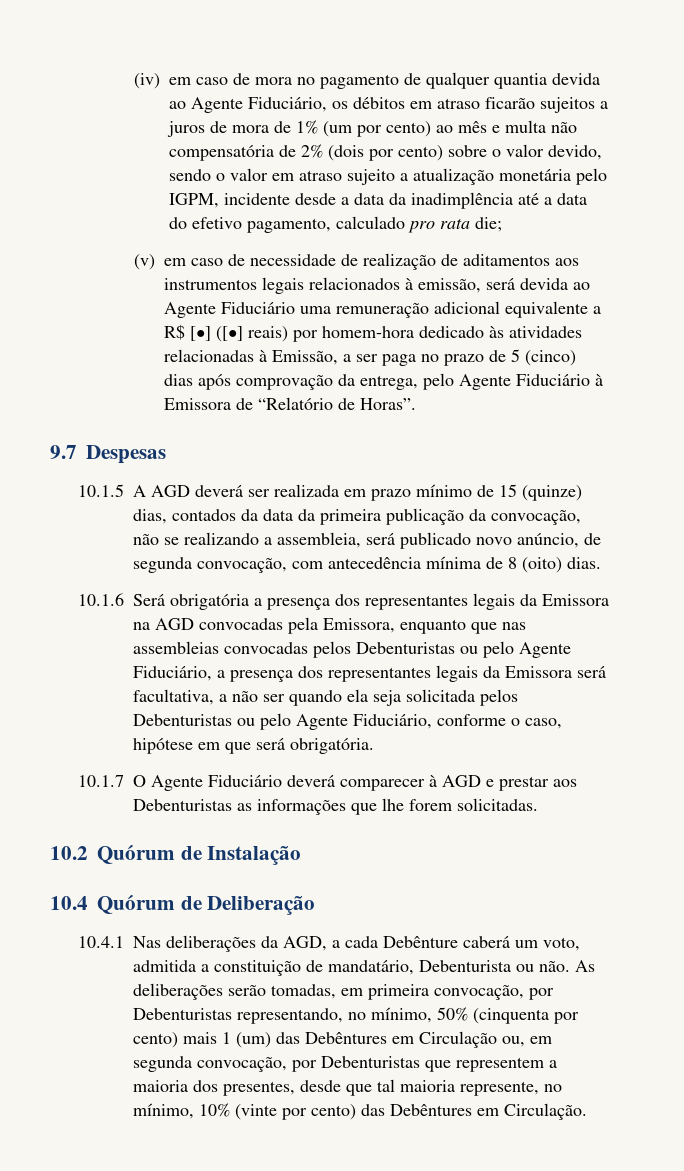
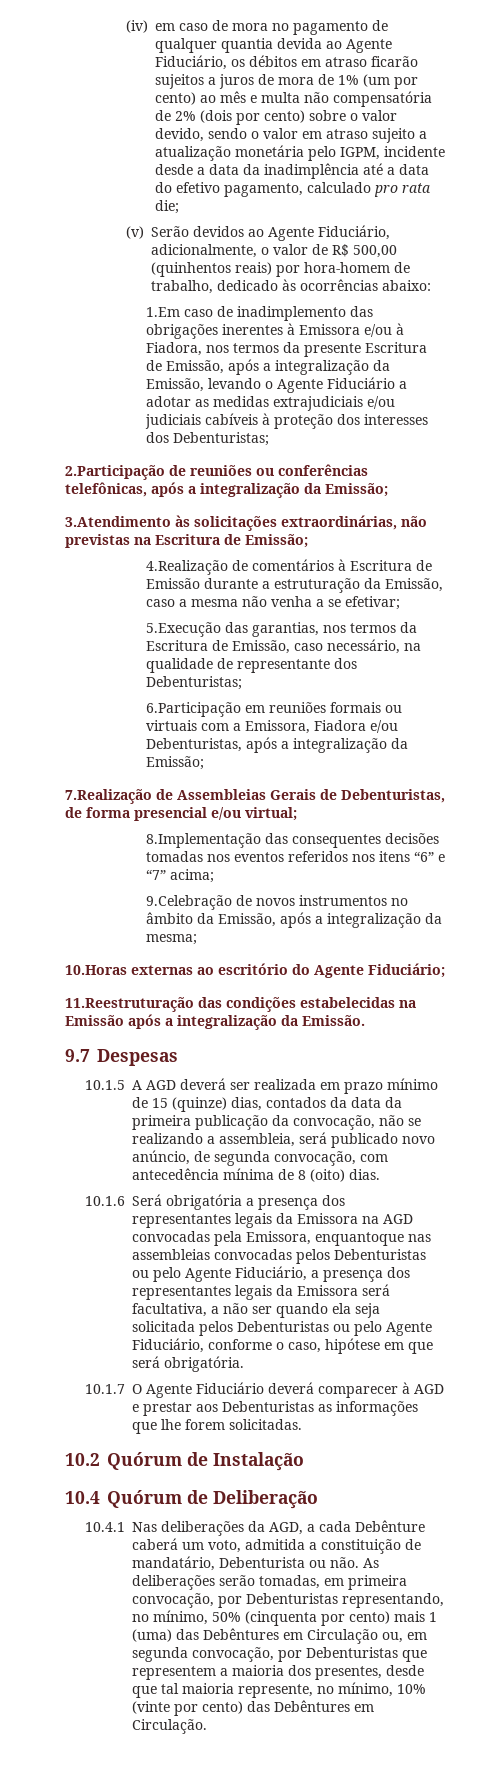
- (v) em caso de necessidade de realização de aditamentos aos instrumentos legais relacionados à emissão, será devida ao Agente Fiduciário uma remuneração adicional equivalente a R$ [•] ([•] reais) por homem-hora dedicado às atividades relacionadas à Emissão, a ser paga no prazo de 5 (cinco) dias após comprovação da entrega, pelo Agente Fiduciário à Emissora de “Relatório de Horas”.
+ (v) Serão devidos ao Agente Fiduciário, adicionalmente, o valor de R$ 500,00 (quinhentos reais) por hora-homem de trabalho, dedicado às ocorrências abaixo:
+ 1.Em caso de inadimplemento das obrigações inerentes à Emissora e/ou à Fiadora, nos termos da presente Escritura de Emissão, após a integralização da Emissão, levando o Agente Fiduciário a adotar as medidas extrajudiciais e/ou judiciais cabíveis à proteção dos interesses dos Debenturistas;
+ 2.Participação de reuniões ou conferências telefônicas, após a integralização da Emissão;
+ 3.Atendimento às solicitações extraordinárias, não previstas na Escritura de Emissão;
+ 4.Realização de comentários à Escritura de Emissão durante a estruturação da Emissão, caso a mesma não venha a se efetivar;
+ 5.Execução das garantias, nos termos da Escritura de Emissão, caso necessário, na qualidade de representante dos Debenturistas;
+ 6.Participação em reuniões formais ou virtuais com a Emissora, Fiadora e/ou Debenturistas, após a integralização da Emissão;
+ 7.Realização de Assembleias Gerais de Debenturistas, de forma presencial e/ou virtual;
+ 8.Implementação das consequentes decisões tomadas nos eventos referidos nos itens “6” e “7” acima;
+ 9.Celebração de novos instrumentos no âmbito da Emissão, após a integralização da mesma;
+ 10.Horas externas ao escritório do Agente Fiduciário;
+ 11.Reestruturação das condições estabelecidas na Emissão após a integralização da Emissão.
- 10.1.6 Será obrigatória a presença dos representantes legais da Emissora na AGD convocadas pela Emissora, enquanto que nas assembleias convocadas pelos Debenturistas ou pelo Agente Fiduciário, a presença dos representantes legais da Emissora será facultativa, a não ser quando ela seja solicitada pelos Debenturistas ou pelo Agente Fiduciário, conforme o caso, hipótese em que será obrigatória.
+ 10.1.6 Será obrigatória a presença dos representantes legais da Emissora na AGD convocadas pela Emissora, enquantoque nas assembleias convocadas pelos Debenturistas ou pelo Agente Fiduciário, a presença dos representantes legais da Emissora será facultativa, a não ser quando ela seja solicitada pelos Debenturistas ou pelo Agente Fiduciário, conforme o caso, hipótese em que será obrigatória.
- As deliberações serão tomadas, em primeira convocação, por Debenturistas representando, no mínimo, 50% (cinquenta por cento) mais 1 (um) das Debêntures em Circulação ou, em segunda convocação, por Debenturistas que representem a maioria dos presentes, desde que tal maioria represente, no mínimo, 10% (vinte por cento) das Debêntures em Circulação.
+ As deliberações serão tomadas, em primeira convocação, por Debenturistas representando, no mínimo, 50% (cinquenta por cento) mais 1 (uma) das Debêntures em Circulação ou, em segunda convocação, por Debenturistas que representem a maioria dos presentes, desde que tal maioria represente, no mínimo, 10% (vinte por cento) das Debêntures em Circulação.

